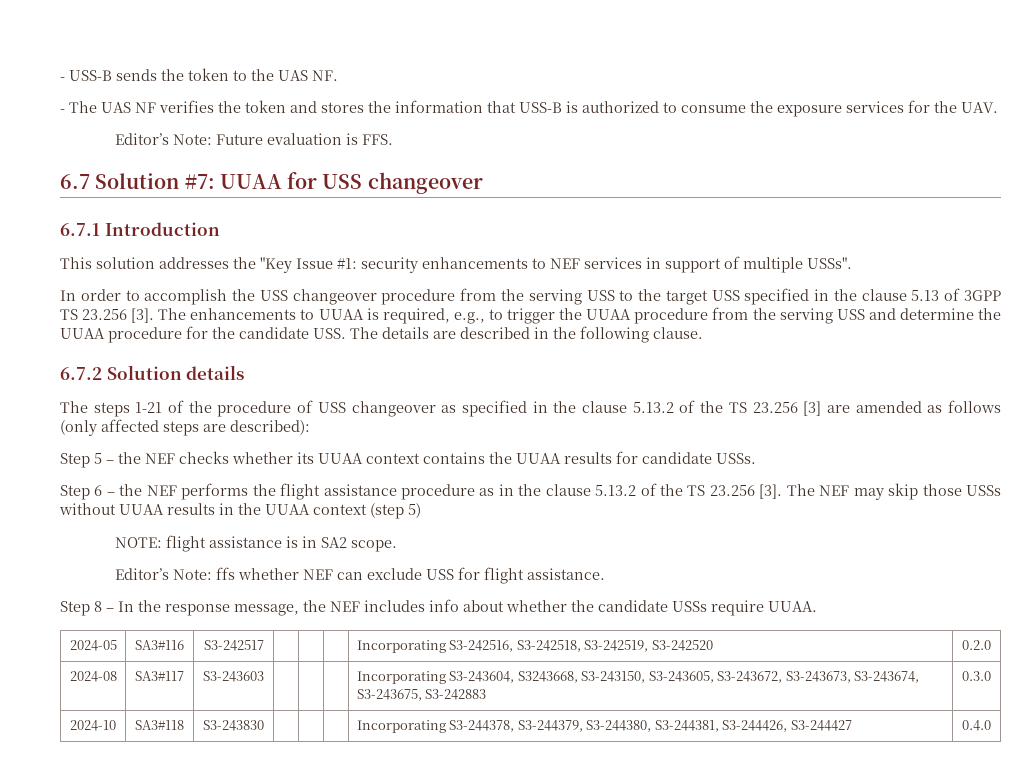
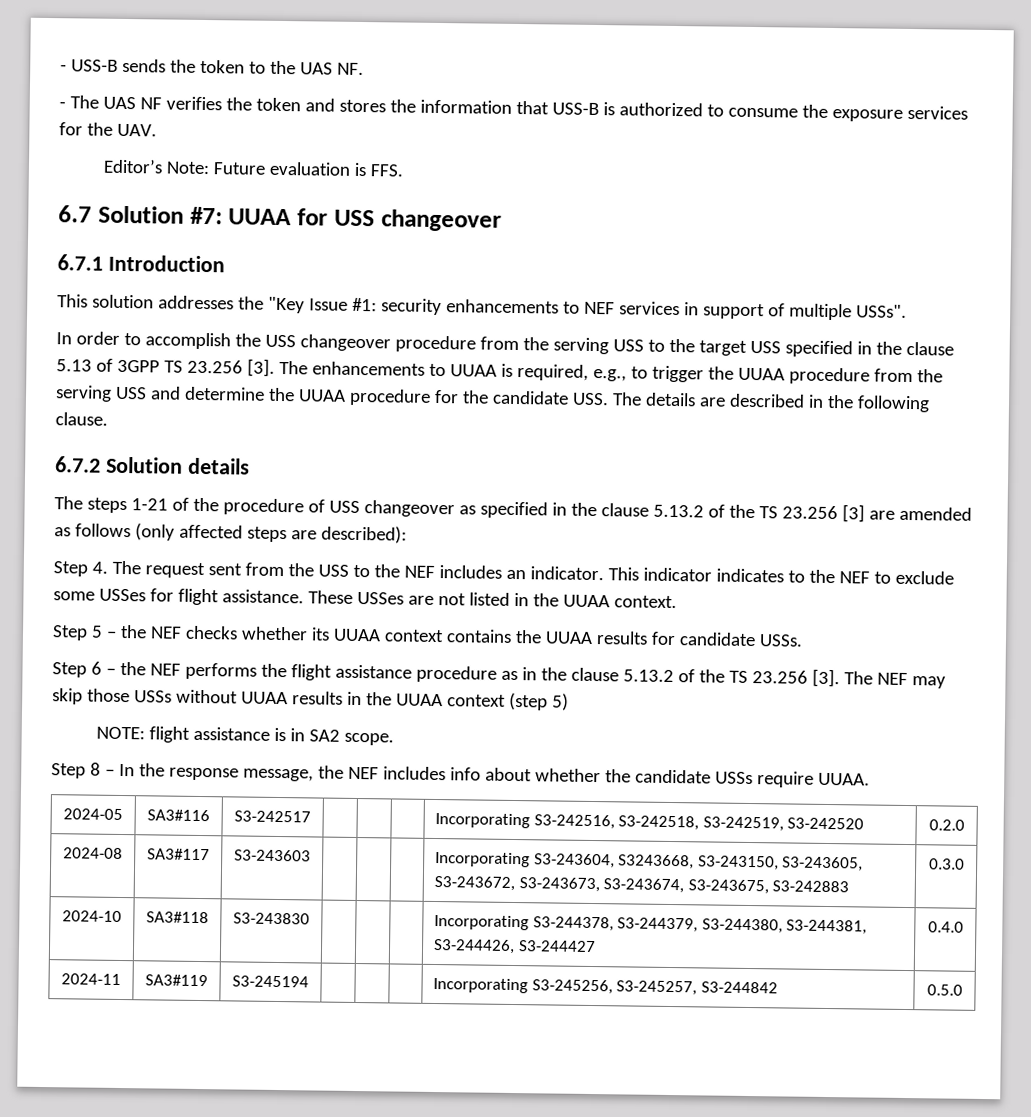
+ Step 4. The request sent from the USS to the NEF includes an indicator. This indicator indicates to the NEF to exclude some USSes for flight assistance. These USSes are not listed in the UUAA context.
- Editor’s Note: ffs whether NEF can exclude USS for flight assistance.
+ 2024-11 | SA3#119 | S3-245194 | | | | Incorporating S3-245256, S3-245257, S3-244842 | 0.5.0

